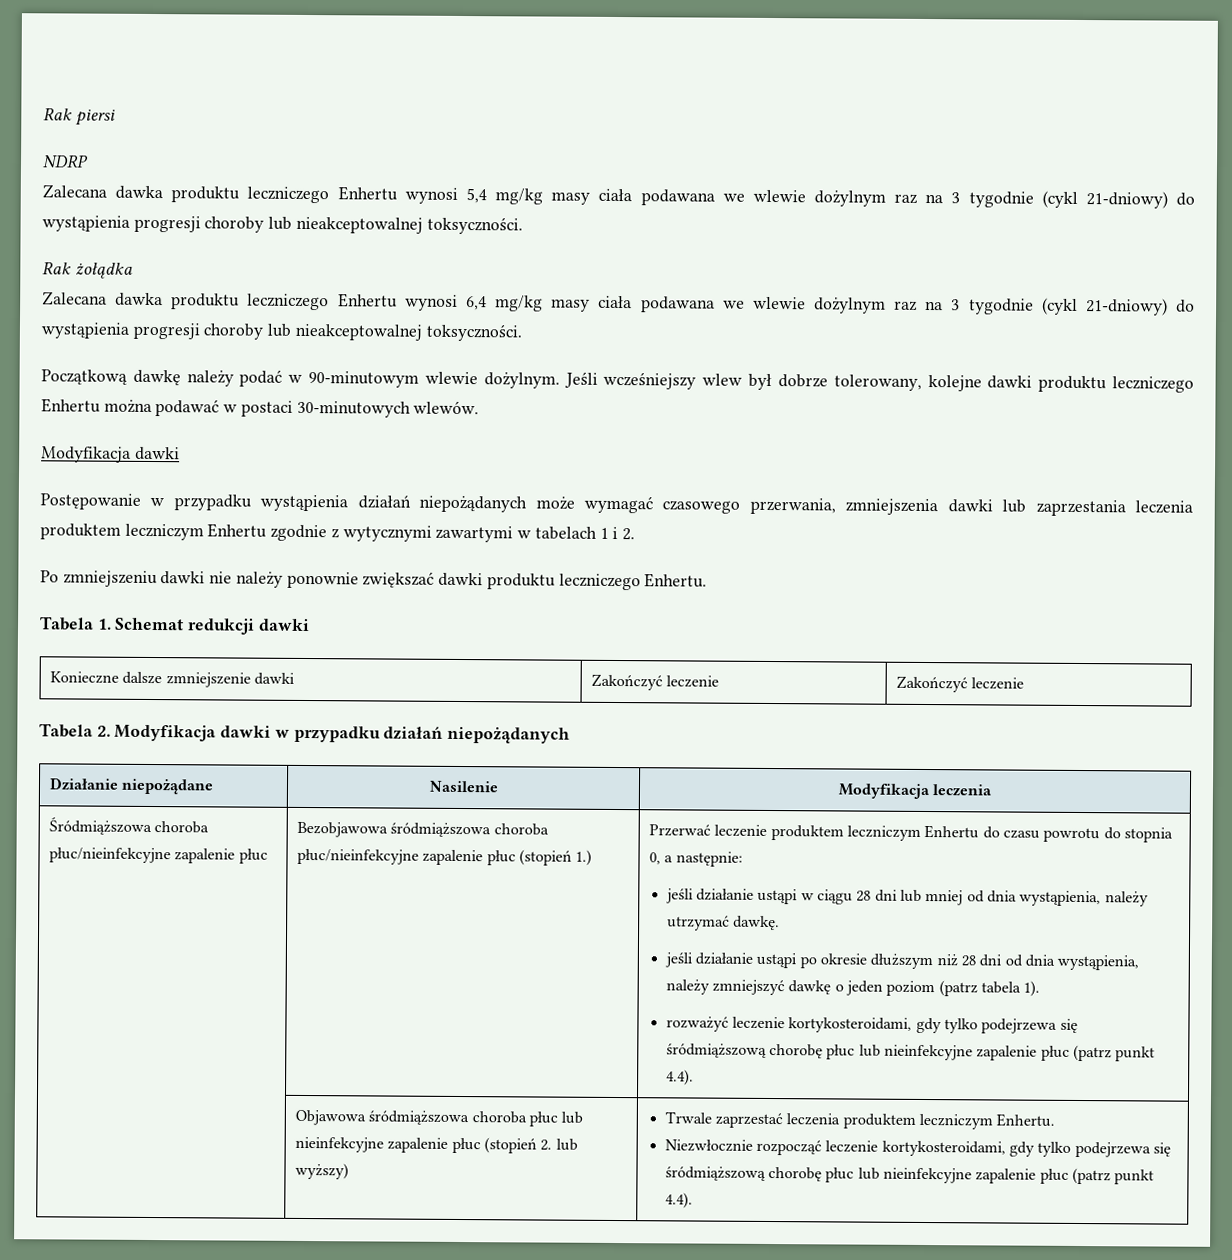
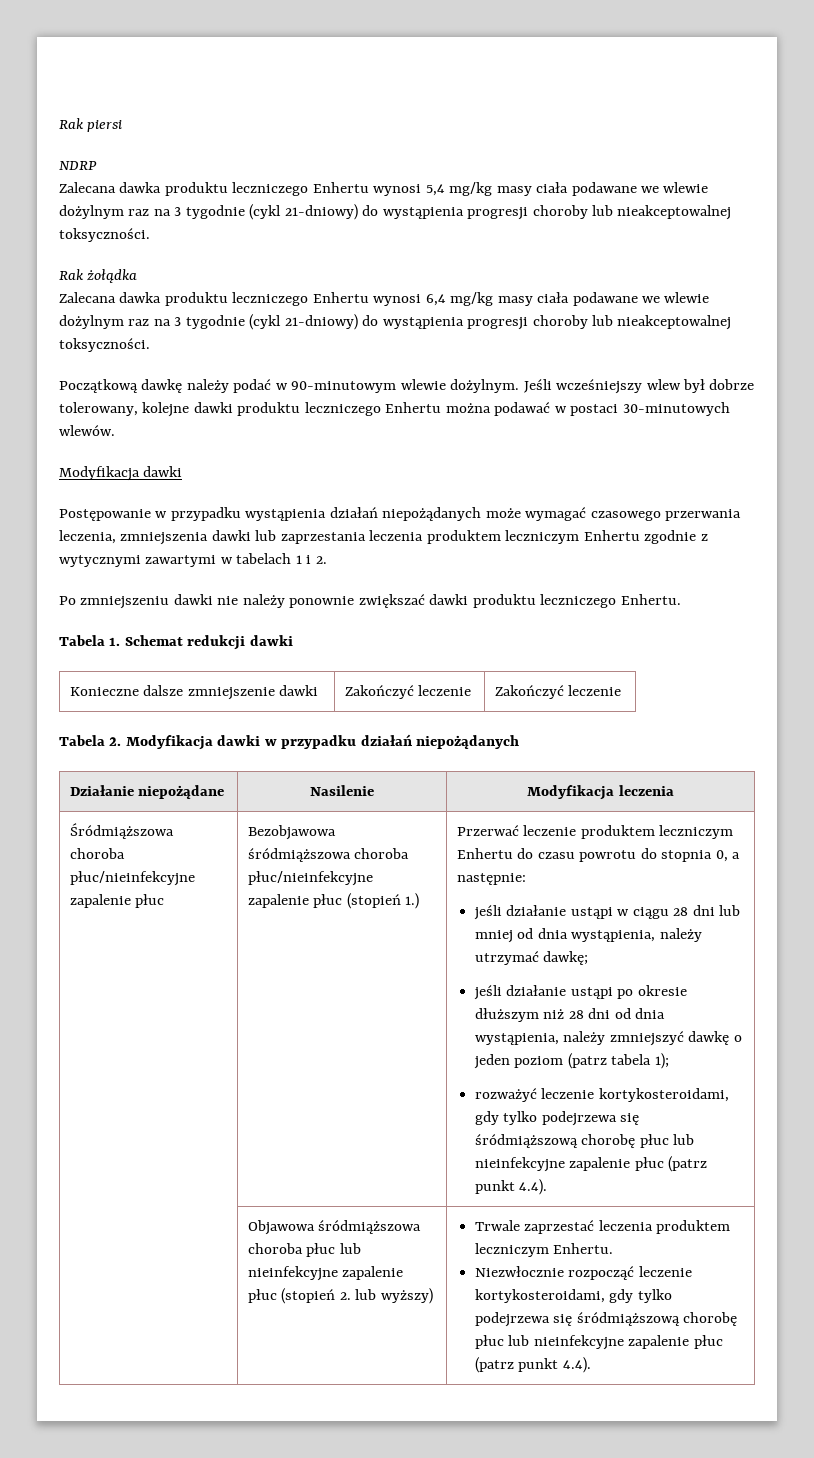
- Zalecana dawka produktu leczniczego Enhertu wynosi 5,4 mg/kg masy ciała podawana we wlewie dożylnym raz na 3 tygodnie (cykl 21-dniowy) do wystąpienia progresji choroby lub nieakceptowalnej toksyczności.
+ Zalecana dawka produktu leczniczego Enhertu wynosi 5,4 mg/kg masy ciała podawane we wlewie dożylnym raz na 3 tygodnie (cykl 21-dniowy) do wystąpienia progresji choroby lub nieakceptowalnej toksyczności.
- Zalecana dawka produktu leczniczego Enhertu wynosi 6,4 mg/kg masy ciała podawana we wlewie dożylnym raz na 3 tygodnie (cykl 21-dniowy) do wystąpienia progresji choroby lub nieakceptowalnej toksyczności.
+ Zalecana dawka produktu leczniczego Enhertu wynosi 6,4 mg/kg masy ciała podawane we wlewie dożylnym raz na 3 tygodnie (cykl 21-dniowy) do wystąpienia progresji choroby lub nieakceptowalnej toksyczności.
- Postępowanie w przypadku wystąpienia działań niepożądanych może wymagać czasowego przerwania, zmniejszenia dawki lub zaprzestania leczenia produktem leczniczym Enhertu zgodnie z wytycznymi zawartymi w tabelach 1 i 2.
+ Postępowanie w przypadku wystąpienia działań niepożądanych może wymagać czasowego przerwania leczenia, zmniejszenia dawki lub zaprzestania leczenia produktem leczniczym Enhertu zgodnie z wytycznymi zawartymi w tabelach 1 i 2.
- jeśli działanie ustąpi w ciągu 28 dni lub mniej od dnia wystąpienia, należy utrzymać dawkę.
+ jeśli działanie ustąpi w ciągu 28 dni lub mniej od dnia wystąpienia, należy utrzymać dawkę;
- jeśli działanie ustąpi po okresie dłuższym niż 28 dni od dnia wystąpienia, należy zmniejszyć dawkę o jeden poziom (patrz tabela 1).
+ jeśli działanie ustąpi po okresie dłuższym niż 28 dni od dnia wystąpienia, należy zmniejszyć dawkę o jeden poziom (patrz tabela 1);

